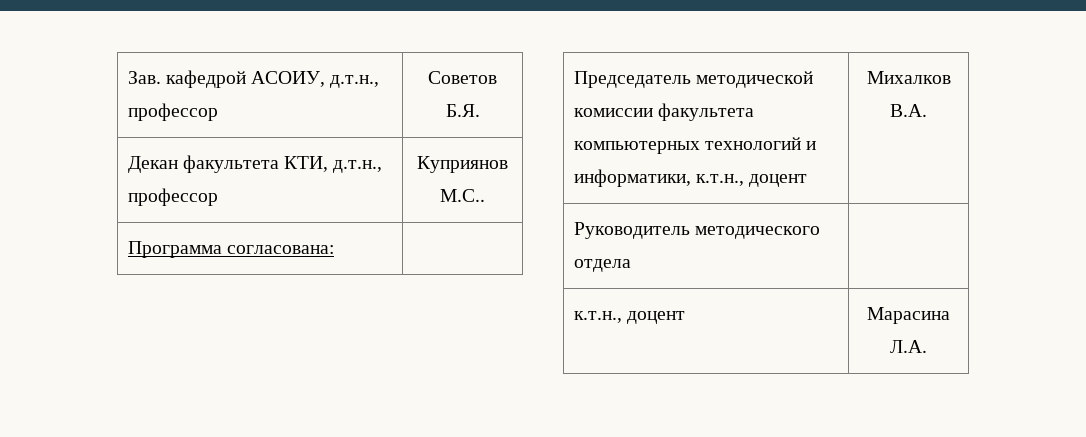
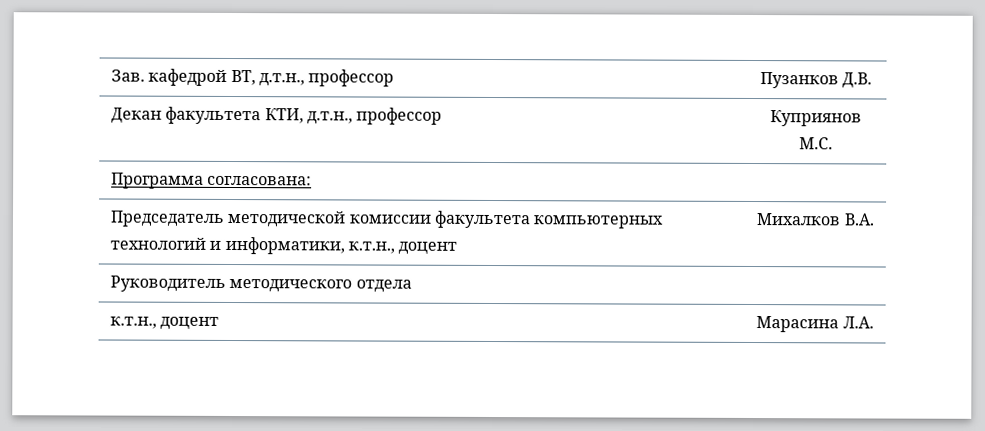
- Зав. кафедрой АСОИУ, д.т.н., профессор | Советов Б.Я.
+ Зав. кафедрой ВТ, д.т.н., профессор | Пузанков Д.В.
- Декан факультета КТИ, д.т.н., профессор | Куприянов М.С..
+ Декан факультета КТИ, д.т.н., профессор | Куприянов М.С.

